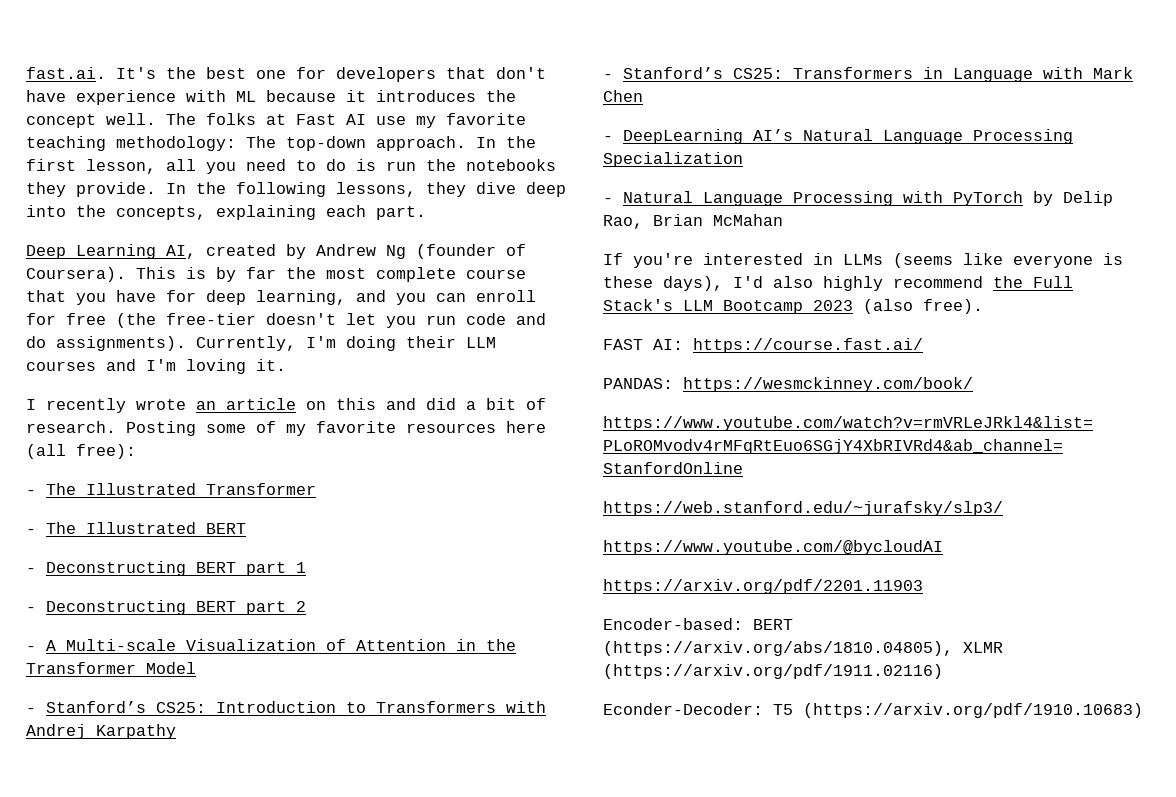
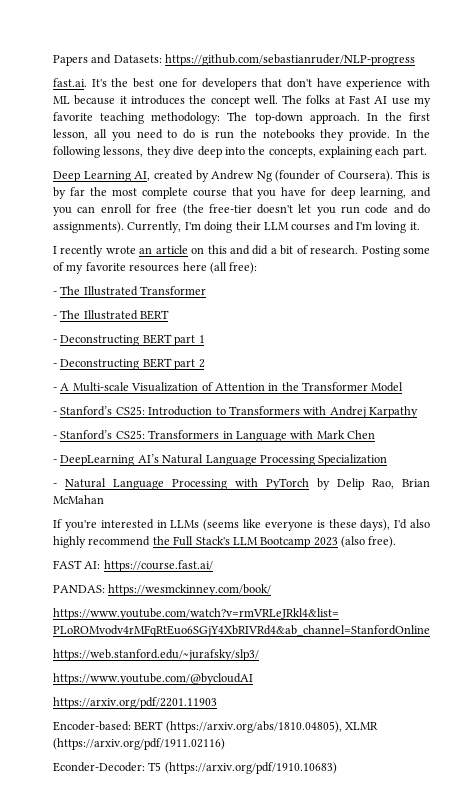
+ Papers and Datasets: https://github.com/sebastianruder/NLP-progress

